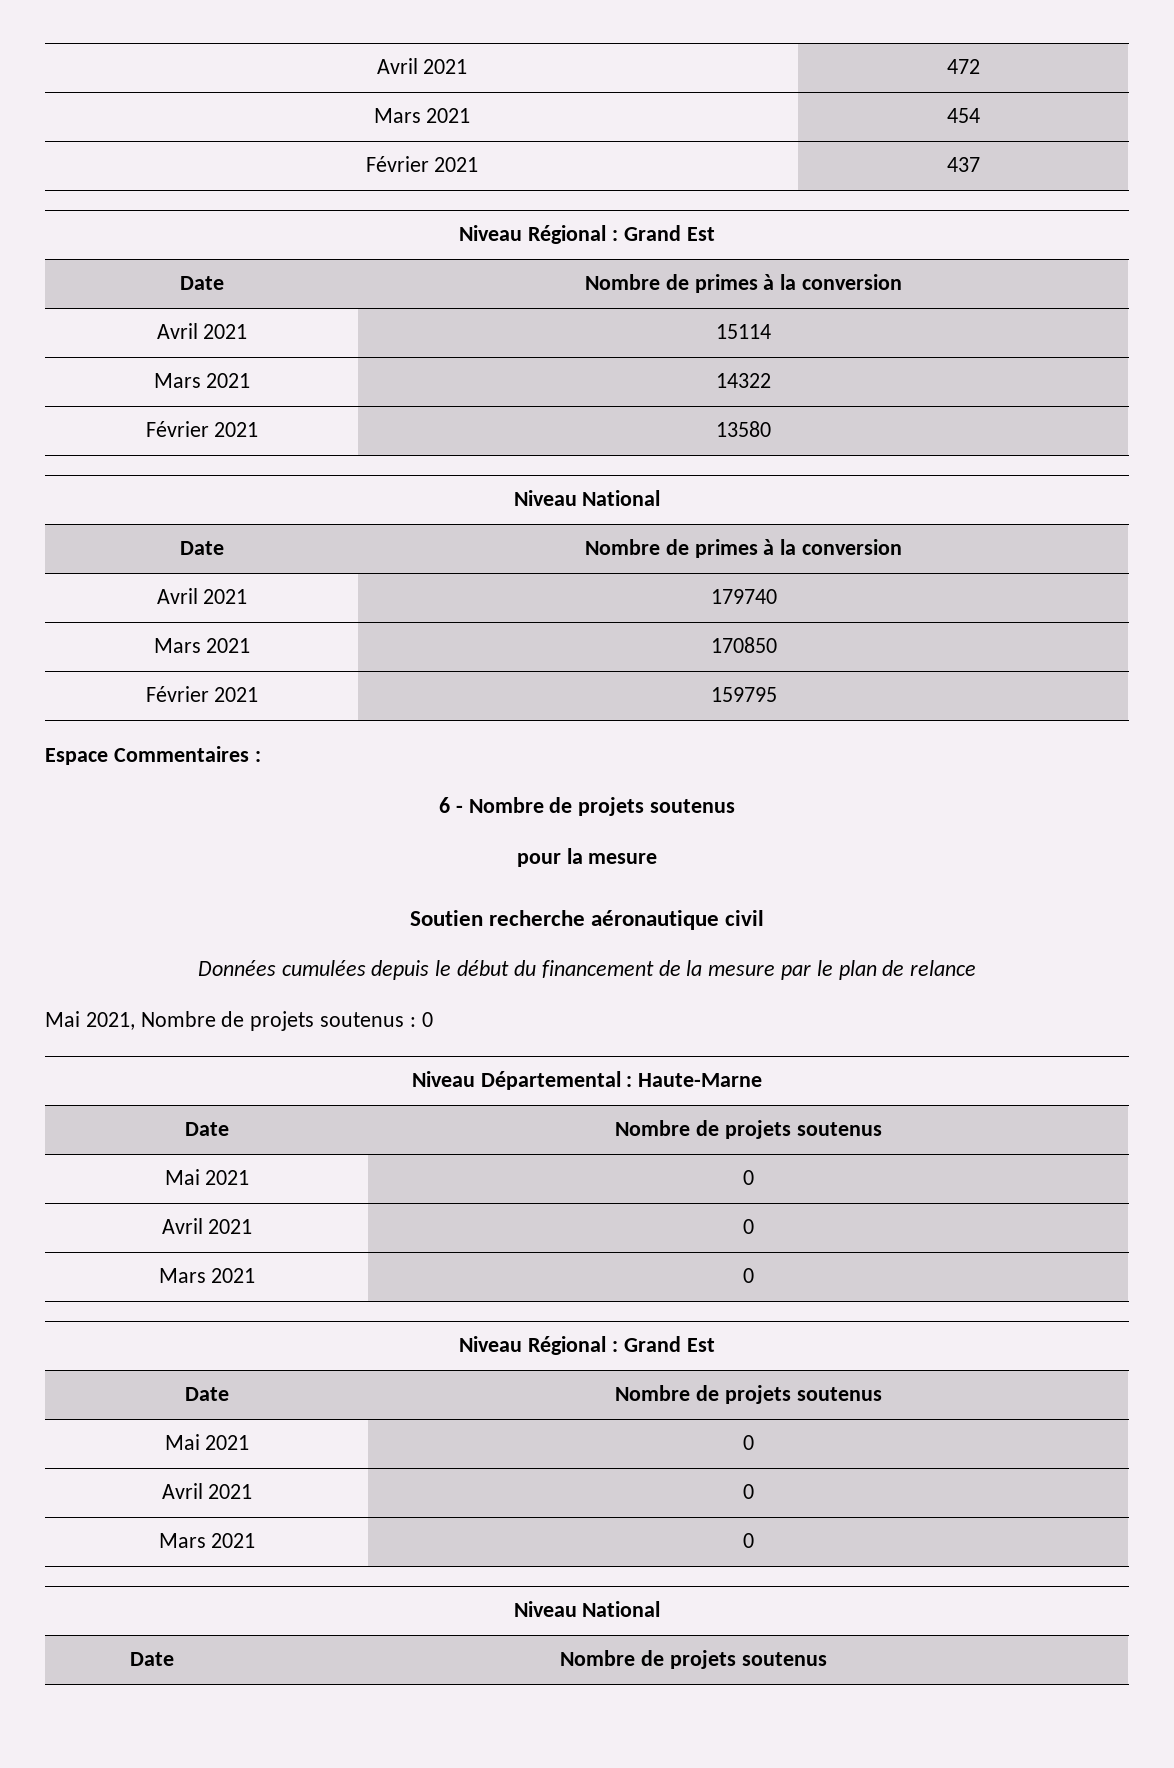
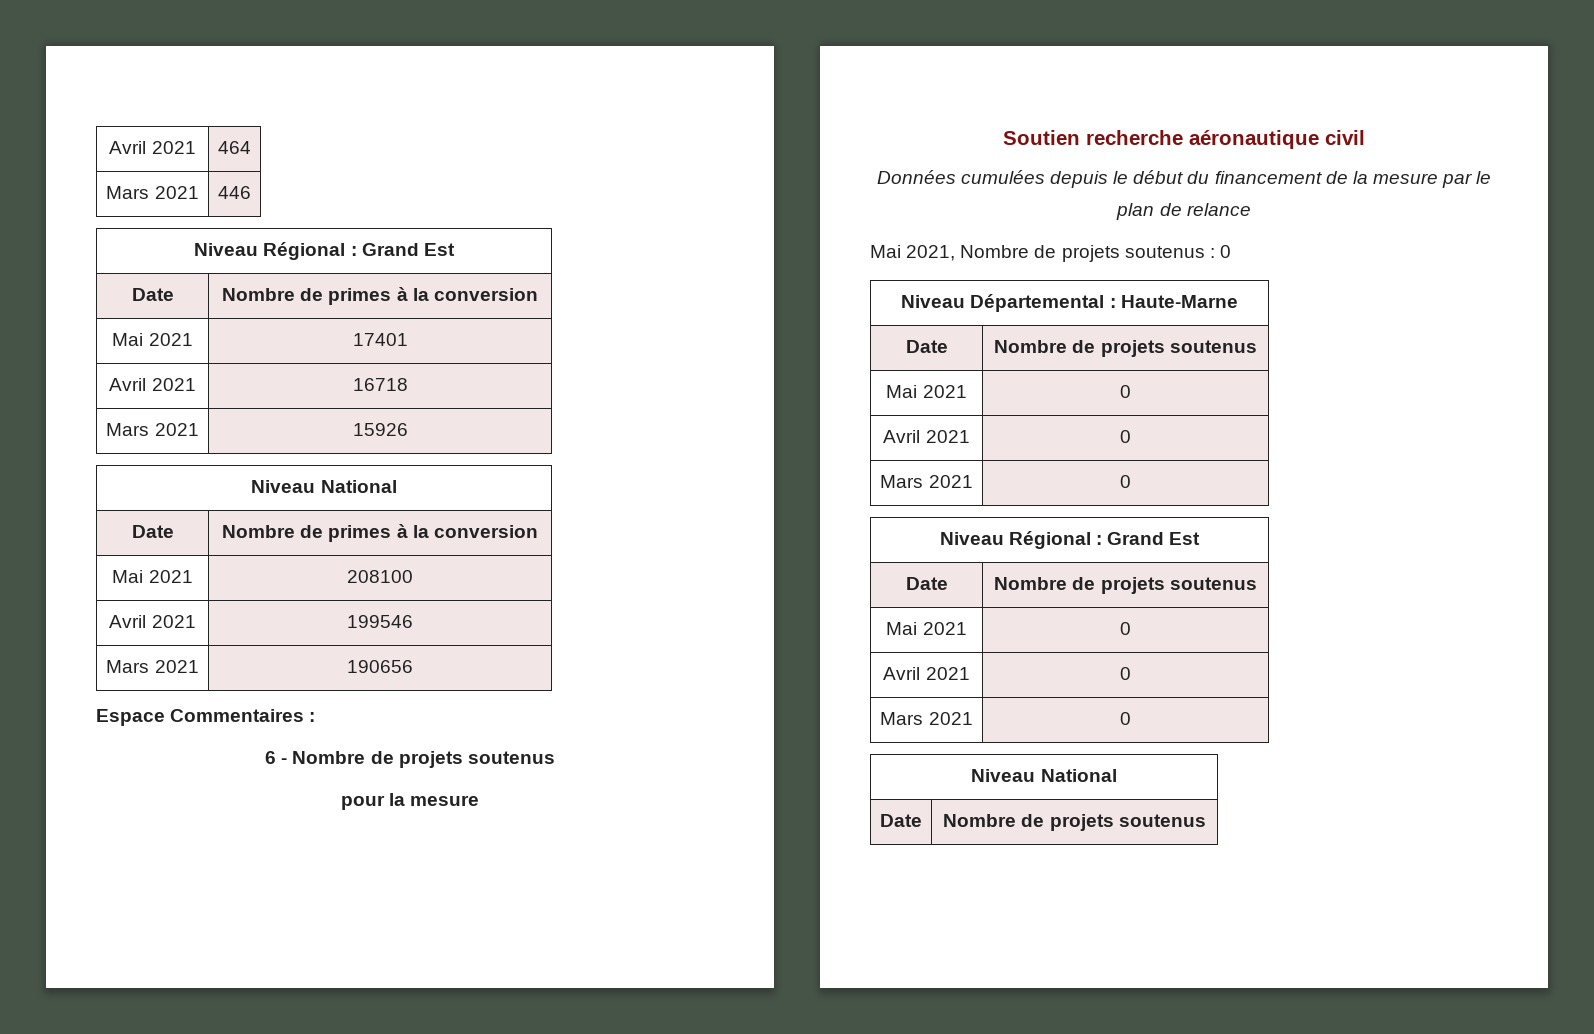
- Avril 2021 | 472
- Mars 2021 | 454
- Février 2021 | 437
+ Avril 2021 | 464
+ Mars 2021 | 446
- Avril 2021 | 15114
- Mars 2021 | 14322
- Février 2021 | 13580
+ Mai 2021 | 17401
+ Avril 2021 | 16718
+ Mars 2021 | 15926
- Avril 2021 | 179740
- Mars 2021 | 170850
- Février 2021 | 159795
+ Mai 2021 | 208100
+ Avril 2021 | 199546
+ Mars 2021 | 190656

